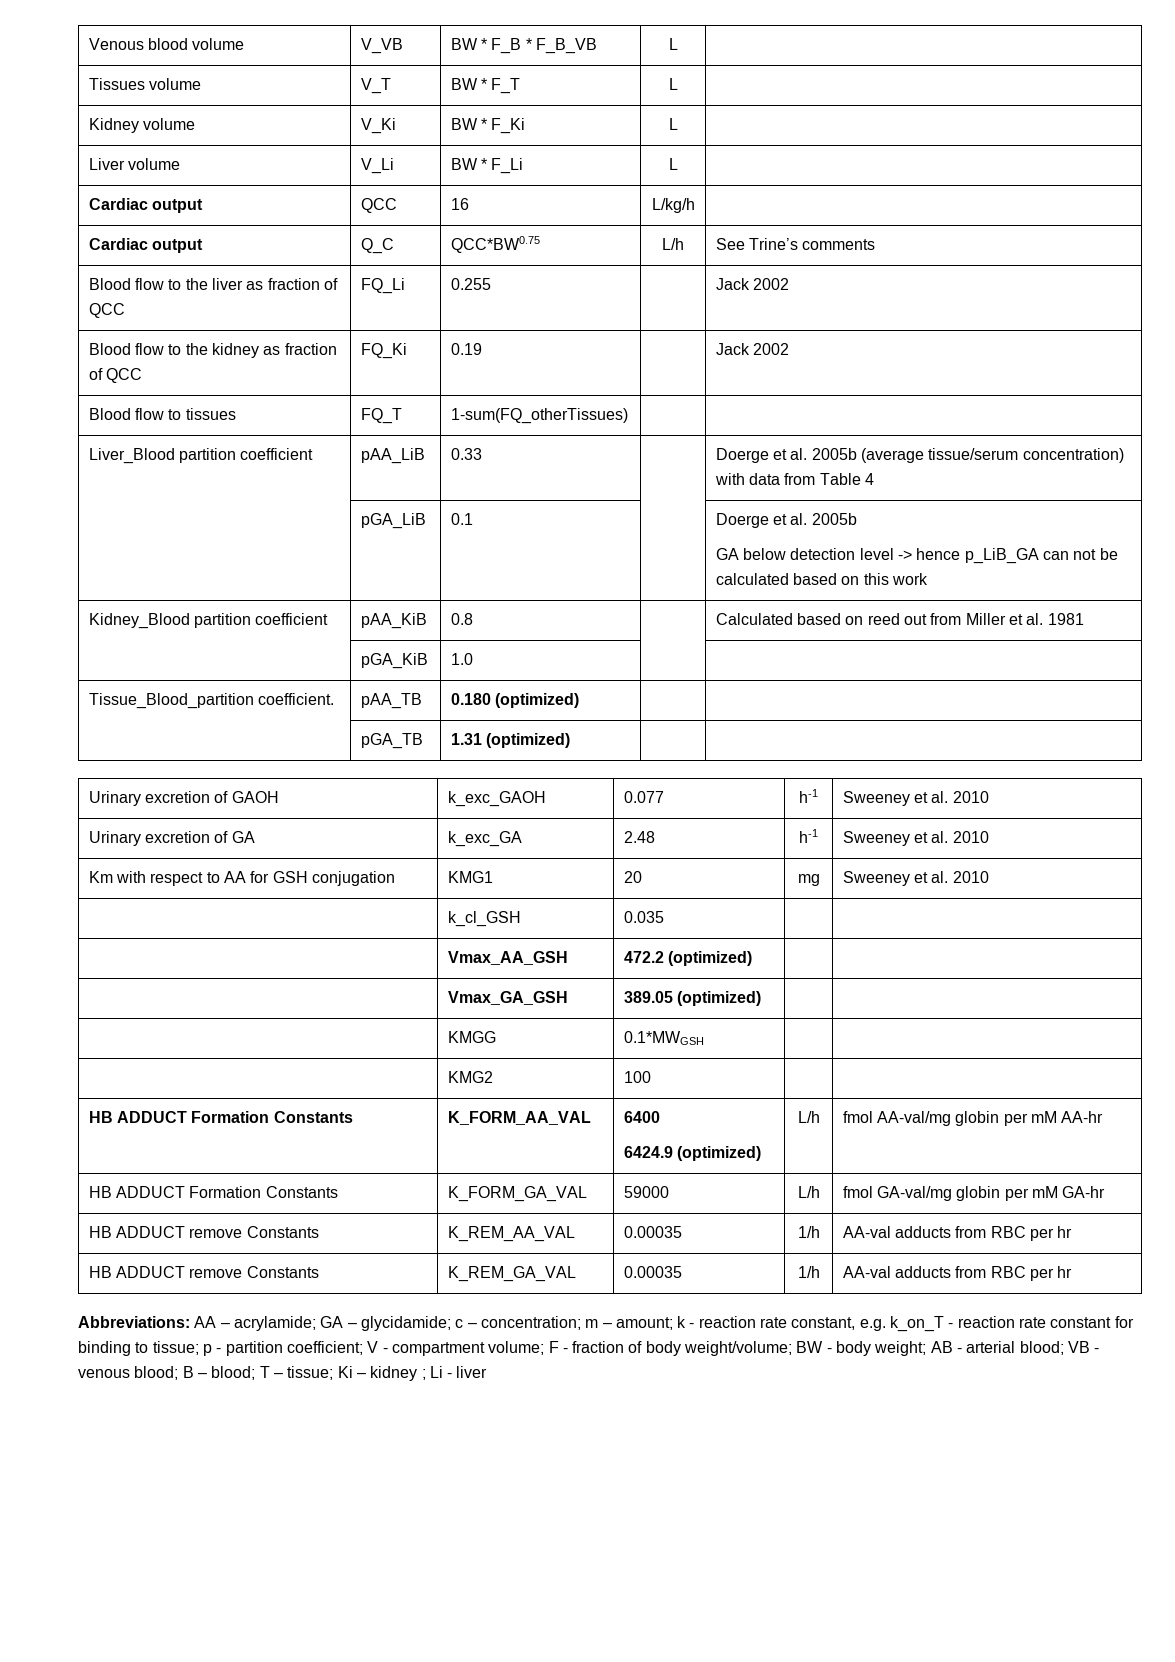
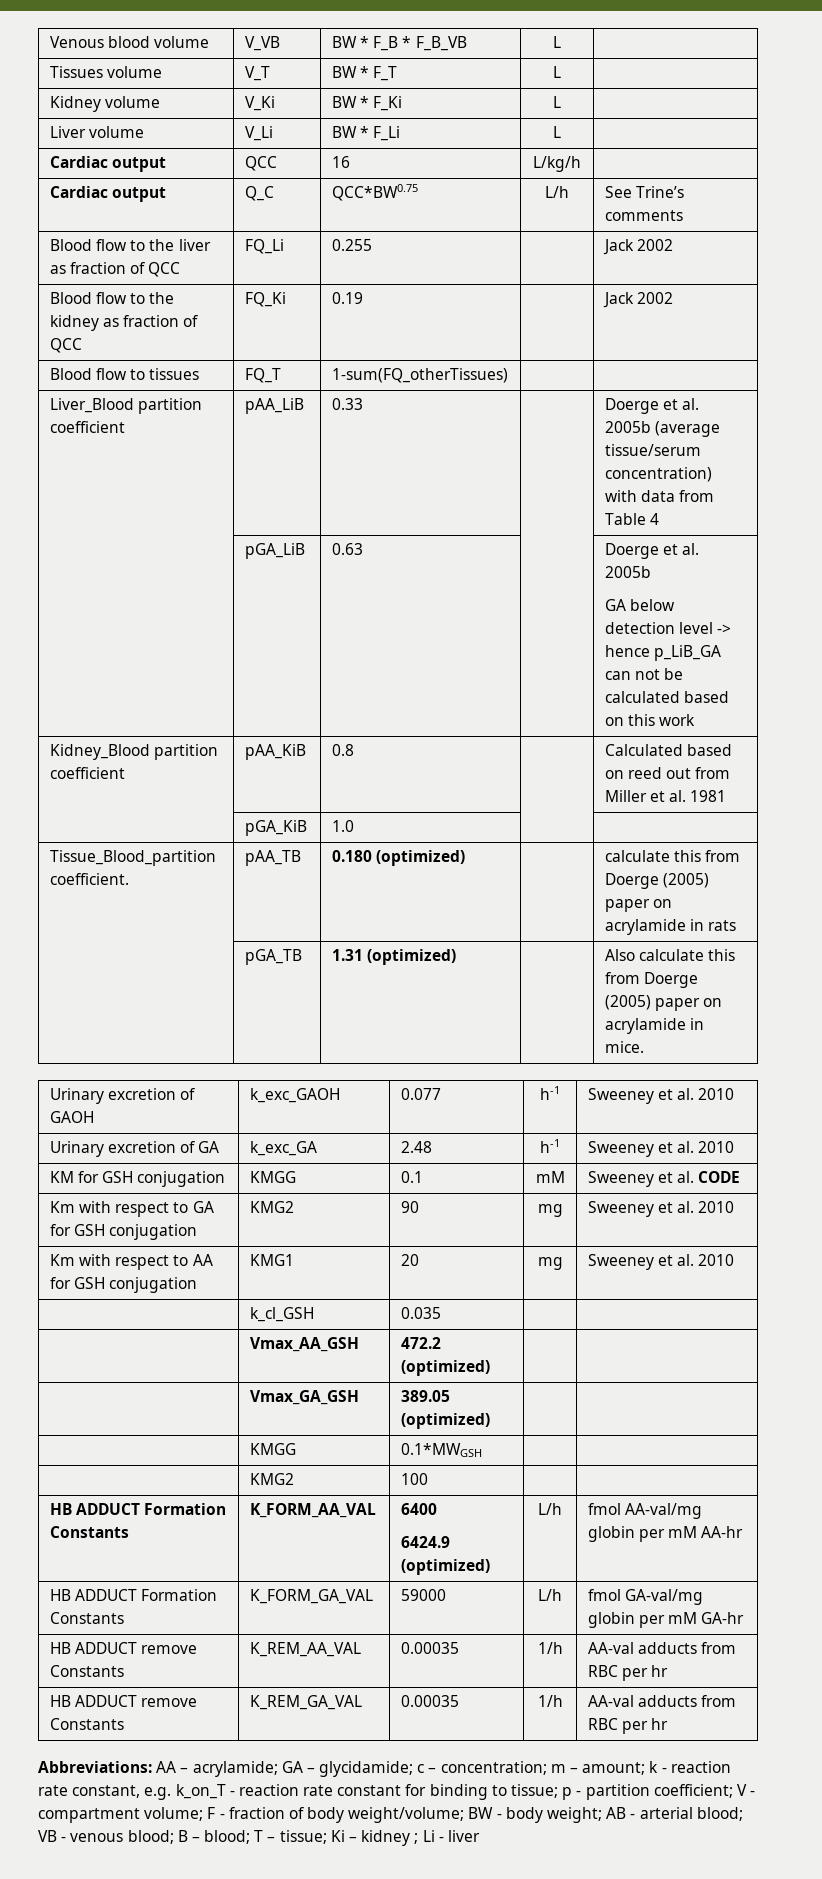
- | pGA_LiB | 0.1 | | Doerge et al. 2005b
+ | pGA_LiB | 0.63 | | Doerge et al. 2005b
- Tissue_Blood_partition coefficient. | pAA_TB | 0.180 (optimized) | |
- | pGA_TB | 1.31 (optimized) | |
+ Tissue_Blood_partition coefficient. | pAA_TB | 0.180 (optimized) | | calculate this from Doerge (2005) paper on acrylamide in rats
+ | pGA_TB | 1.31 (optimized) | | Also calculate this from Doerge (2005) paper on acrylamide in mice.
+ KM for GSH conjugation | KMGG | 0.1 | mM | Sweeney et al. CODE
+ Km with respect to GA for GSH conjugation | KMG2 | 90 | mg | Sweeney et al. 2010

